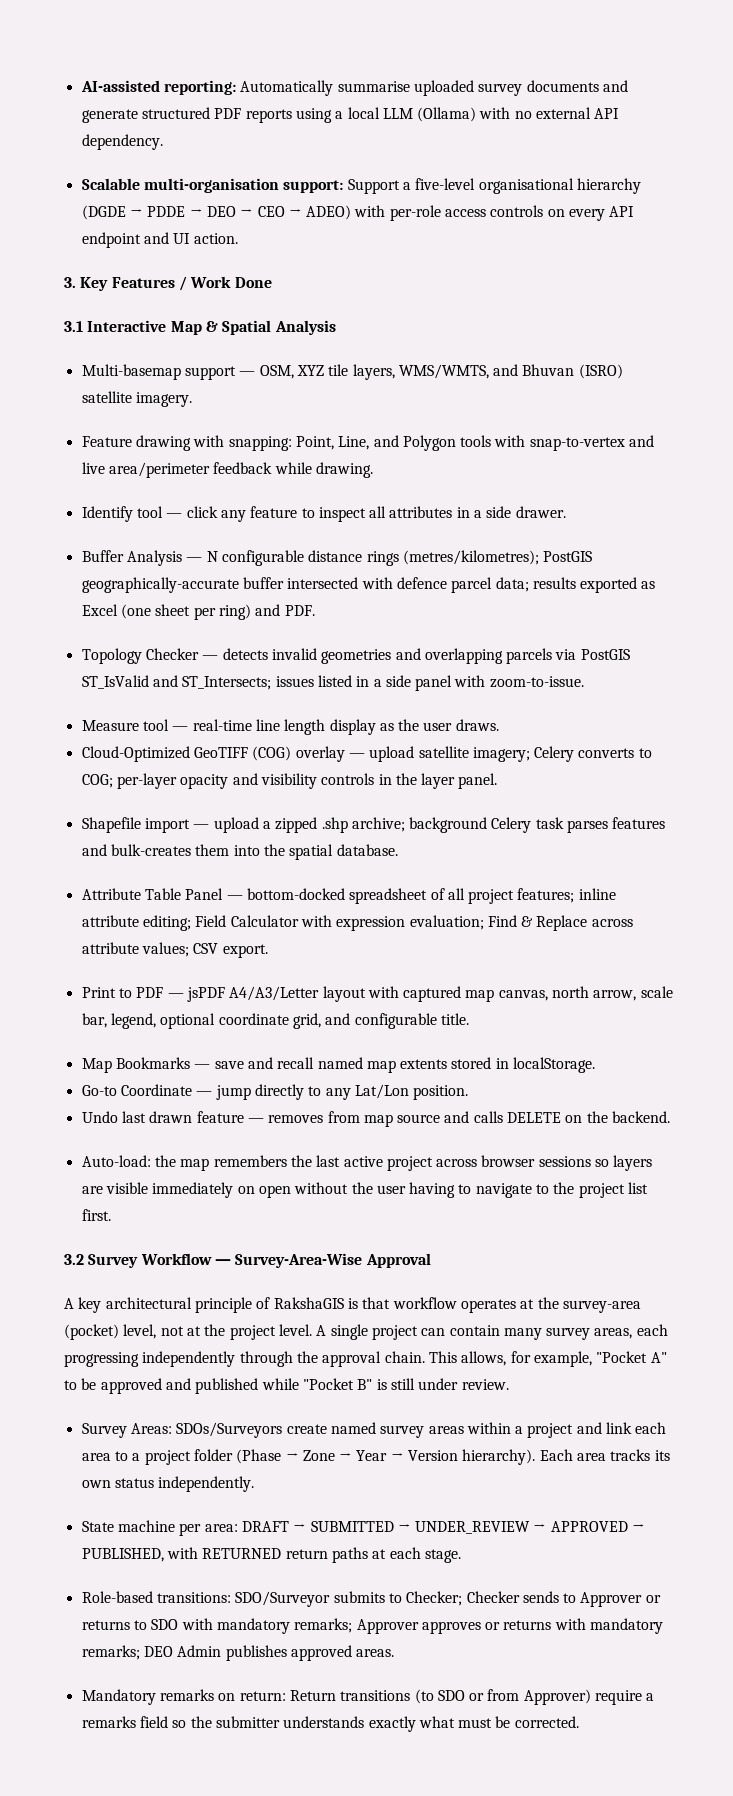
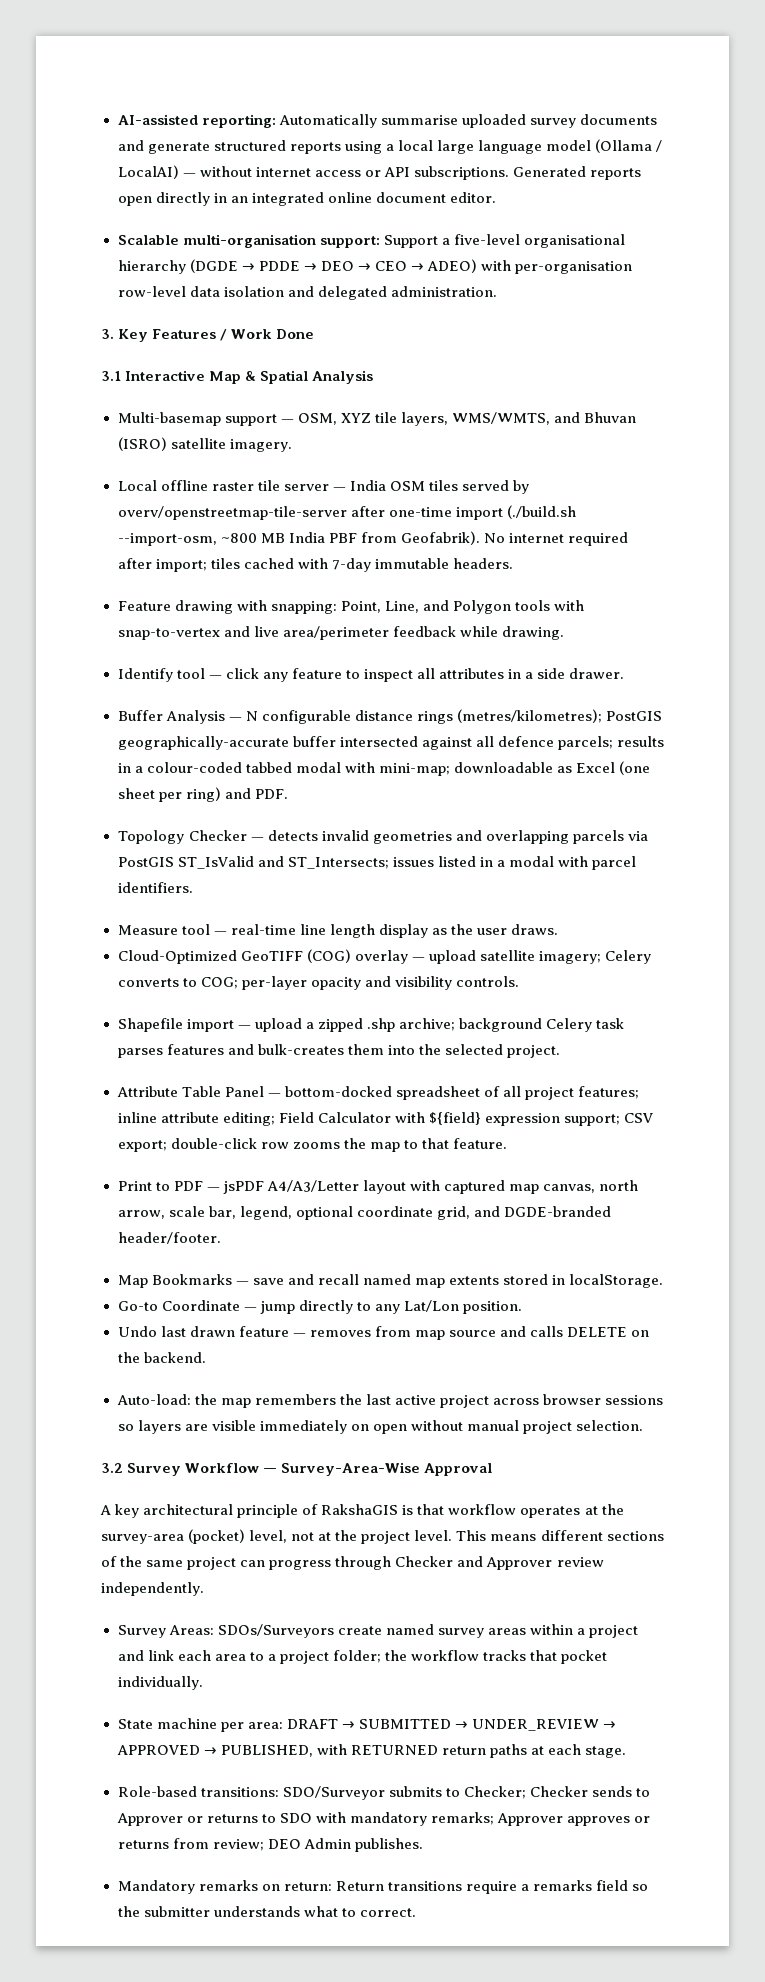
- AI-assisted reporting: Automatically summarise uploaded survey documents and generate structured PDF reports using a local LLM (Ollama) with no external API dependency.
+ AI-assisted reporting: Automatically summarise uploaded survey documents and generate structured reports using a local large language model (Ollama / LocalAI) — without internet access or API subscriptions. Generated reports open directly in an integrated online document editor.
- Scalable multi-organisation support: Support a five-level organisational hierarchy (DGDE → PDDE → DEO → CEO → ADEO) with per-role access controls on every API endpoint and UI action.
+ Scalable multi-organisation support: Support a five-level organisational hierarchy (DGDE → PDDE → DEO → CEO → ADEO) with per-organisation row-level data isolation and delegated administration.
+ Local offline raster tile server — India OSM tiles served by overv/openstreetmap-tile-server after one-time import (./build.sh --import-osm, ~800 MB India PBF from Geofabrik). No internet required after import; tiles cached with 7-day immutable headers.
- Buffer Analysis — N configurable distance rings (metres/kilometres); PostGIS geographically-accurate buffer intersected with defence parcel data; results exported as Excel (one sheet per ring) and PDF.
+ Buffer Analysis — N configurable distance rings (metres/kilometres); PostGIS geographically-accurate buffer intersected against all defence parcels; results in a colour-coded tabbed modal with mini-map; downloadable as Excel (one sheet per ring) and PDF.
- Topology Checker — detects invalid geometries and overlapping parcels via PostGIS ST_IsValid and ST_Intersects; issues listed in a side panel with zoom-to-issue.
+ Topology Checker — detects invalid geometries and overlapping parcels via PostGIS ST_IsValid and ST_Intersects; issues listed in a modal with parcel identifiers.
- Cloud-Optimized GeoTIFF (COG) overlay — upload satellite imagery; Celery converts to COG; per-layer opacity and visibility controls in the layer panel.
+ Cloud-Optimized GeoTIFF (COG) overlay — upload satellite imagery; Celery converts to COG; per-layer opacity and visibility controls.
- Shapefile import — upload a zipped .shp archive; background Celery task parses features and bulk-creates them into the spatial database.
+ Shapefile import — upload a zipped .shp archive; background Celery task parses features and bulk-creates them into the selected project.
- Attribute Table Panel — bottom-docked spreadsheet of all project features; inline attribute editing; Field Calculator with expression evaluation; Find & Replace across attribute values; CSV export.
+ Attribute Table Panel — bottom-docked spreadsheet of all project features; inline attribute editing; Field Calculator with ${field} expression support; CSV export; double-click row zooms the map to that feature.
- Print to PDF — jsPDF A4/A3/Letter layout with captured map canvas, north arrow, scale bar, legend, optional coordinate grid, and configurable title.
+ Print to PDF — jsPDF A4/A3/Letter layout with captured map canvas, north arrow, scale bar, legend, optional coordinate grid, and DGDE-branded header/footer.
- Auto-load: the map remembers the last active project across browser sessions so layers are visible immediately on open without the user having to navigate to the project list first.
+ Auto-load: the map remembers the last active project across browser sessions so layers are visible immediately on open without manual project selection.
- A single project can contain many survey areas, each progressing independently through the approval chain. This allows, for example, "Pocket A" to be approved and published while "Pocket B" is still under review.
+ This means different sections of the same project can progress through Checker and Approver review independently.
- Survey Areas: SDOs/Surveyors create named survey areas within a project and link each area to a project folder (Phase → Zone → Year → Version hierarchy). Each area tracks its own status independently.
+ Survey Areas: SDOs/Surveyors create named survey areas within a project and link each area to a project folder; the workflow tracks that pocket individually.
- Role-based transitions: SDO/Surveyor submits to Checker; Checker sends to Approver or returns to SDO with mandatory remarks; Approver approves or returns with mandatory remarks; DEO Admin publishes approved areas.
+ Role-based transitions: SDO/Surveyor submits to Checker; Checker sends to Approver or returns to SDO with mandatory remarks; Approver approves or returns from review; DEO Admin publishes.
- Mandatory remarks on return: Return transitions (to SDO or from Approver) require a remarks field so the submitter understands exactly what must be corrected.
+ Mandatory remarks on return: Return transitions require a remarks field so the submitter understands what to correct.

